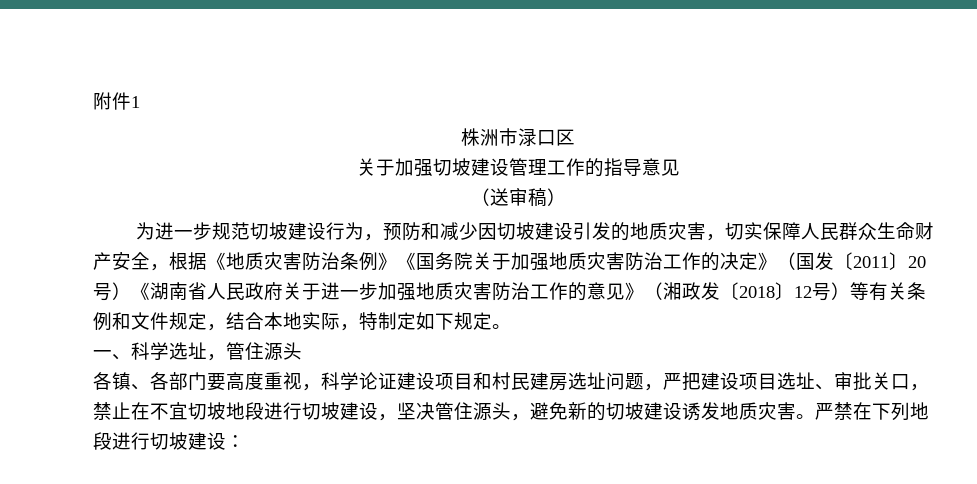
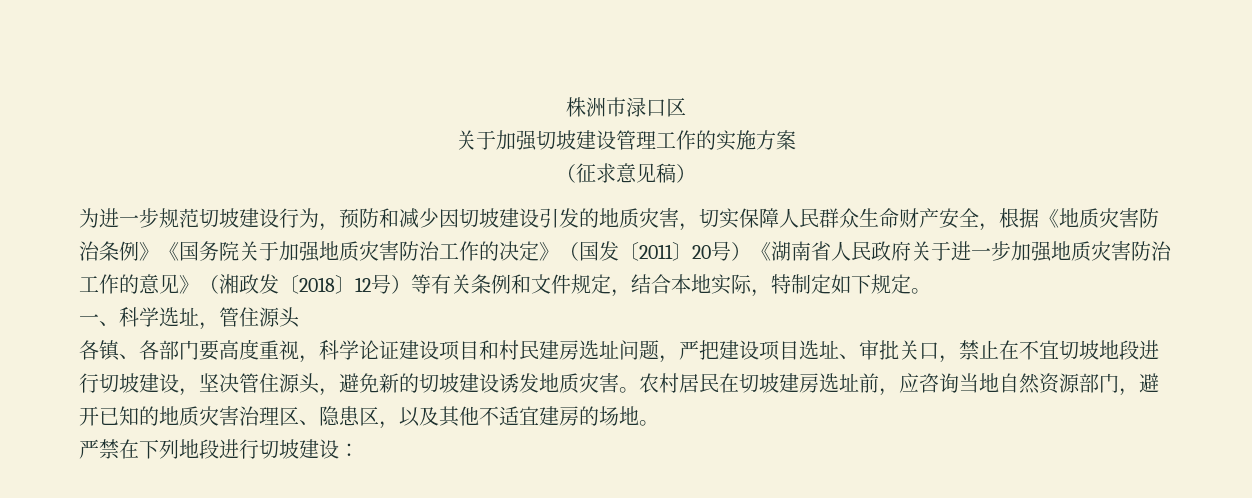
- 附件1
- 关于加强切坡建设管理工作的指导意见
- （送审稿）
+ 关于加强切坡建设管理工作的实施方案
+ （征求意见稿）
- 各镇、各部门要高度重视，科学论证建设项目和村民建房选址问题，严把建设项目选址、审批关口，禁止在不宜切坡地段进行切坡建设，坚决管住源头，避免新的切坡建设诱发地质灾害。严禁在下列地段进行切坡建设：
+ 各镇、各部门要高度重视，科学论证建设项目和村民建房选址问题，严把建设项目选址、审批关口，禁止在不宜切坡地段进行切坡建设，坚决管住源头，避免新的切坡建设诱发地质灾害。农村居民在切坡建房选址前，应咨询当地自然资源部门，避开已知的地质灾害治理区、隐患区，以及其他不适宜建房的场地。
+ 严禁在下列地段进行切坡建设：

